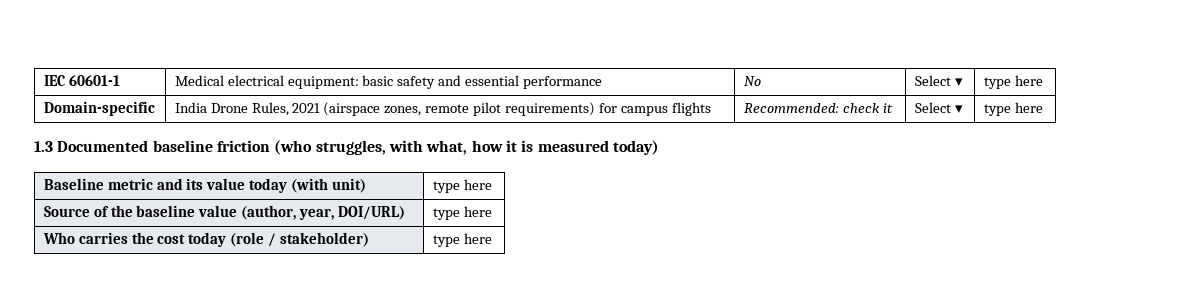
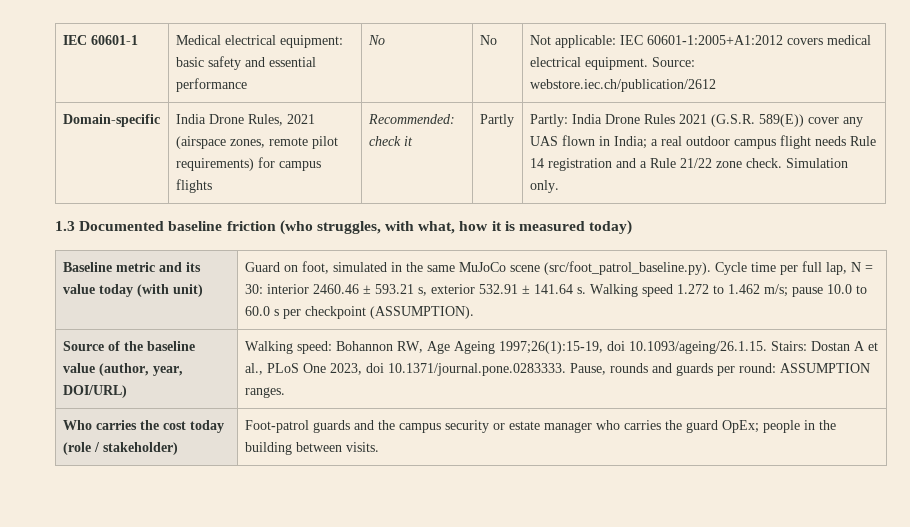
- IEC 60601-1 | Medical electrical equipment: basic safety and essential performance | No | Select ▾ | type here
+ IEC 60601-1 | Medical electrical equipment: basic safety and essential performance | No | No | Not applicable: IEC 60601-1:2005+A1:2012 covers medical electrical equipment. Source: webstore.iec.ch/publication/2612
- Recommended: check it | Select ▾ | type here
+ Recommended: check it | Partly | Partly: India Drone Rules 2021 (G.S.R. 589(E)) cover any UAS flown in India; a real outdoor campus flight needs Rule 14 registration and a Rule 21/22 zone check. Simulation only.
- Baseline metric and its value today (with unit) | type here
+ Baseline metric and its value today (with unit) | Guard on foot, simulated in the same MuJoCo scene (src/foot_patrol_baseline.py). Cycle time per full lap, N = 30: interior 2460.46 ± 593.21 s, exterior 532.91 ± 141.64 s. Walking speed 1.272 to 1.462 m/s; pause 10.0 to 60.0 s per checkpoint (ASSUMPTION).
- Source of the baseline value (author, year, DOI/URL) | type here
+ Source of the baseline value (author, year, DOI/URL) | Walking speed: Bohannon RW, Age Ageing 1997;26(1):15-19, doi 10.1093/ageing/26.1.15. Stairs: Dostan A et al., PLoS One 2023, doi 10.1371/journal.pone.0283333. Pause, rounds and guards per round: ASSUMPTION ranges.
- Who carries the cost today (role / stakeholder) | type here
+ Who carries the cost today (role / stakeholder) | Foot-patrol guards and the campus security or estate manager who carries the guard OpEx; people in the building between visits.

